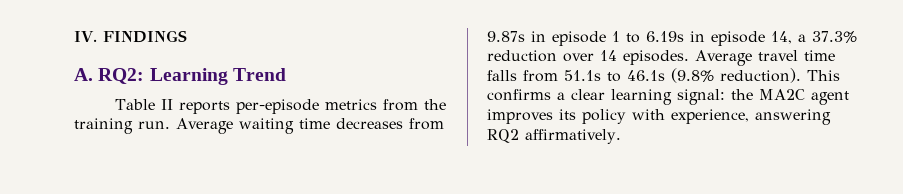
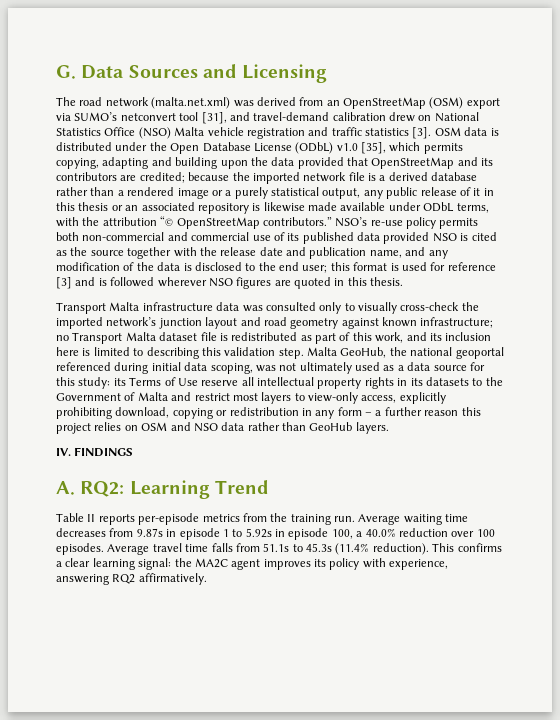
+ G. Data Sources and Licensing
+ The road network (malta.net.xml) was derived from an OpenStreetMap (OSM) export via SUMO’s netconvert tool [31], and travel-demand calibration drew on National Statistics Office (NSO) Malta vehicle registration and traffic statistics [3]. OSM data is distributed under the Open Database License (ODbL) v1.0 [35], which permits copying, adapting and building upon the data provided that OpenStreetMap and its contributors are credited; because the imported network file is a derived database rather than a rendered image or a purely statistical output, any public release of it in this thesis or an associated repository is likewise made available under ODbL terms, with the attribution “© OpenStreetMap contributors.” NSO’s re-use policy permits both non-commercial and commercial use of its published data provided NSO is cited as the source together with the release date and publication name, and any modification of the data is disclosed to the end user; this format is used for reference [3] and is followed wherever NSO figures are quoted in this thesis.
+ Transport Malta infrastructure data was consulted only to visually cross-check the imported network’s junction layout and road geometry against known infrastructure; no Transport Malta dataset file is redistributed as part of this work, and its inclusion here is limited to describing this validation step. Malta GeoHub, the national geoportal referenced during initial data scoping, was not ultimately used as a data source for this study: its Terms of Use reserve all intellectual property rights in its datasets to the Government of Malta and restrict most layers to view-only access, explicitly prohibiting download, copying or redistribution in any form – a further reason this project relies on OSM and NSO data rather than GeoHub layers.
- Average waiting time decreases from 9.87s in episode 1 to 6.19s in episode 14, a 37.3% reduction over 14 episodes.
+ Average waiting time decreases from 9.87s in episode 1 to 5.92s in episode 100, a 40.0% reduction over 100 episodes.
- Average travel time falls from 51.1s to 46.1s (9.8% reduction).
+ Average travel time falls from 51.1s to 45.3s (11.4% reduction).

